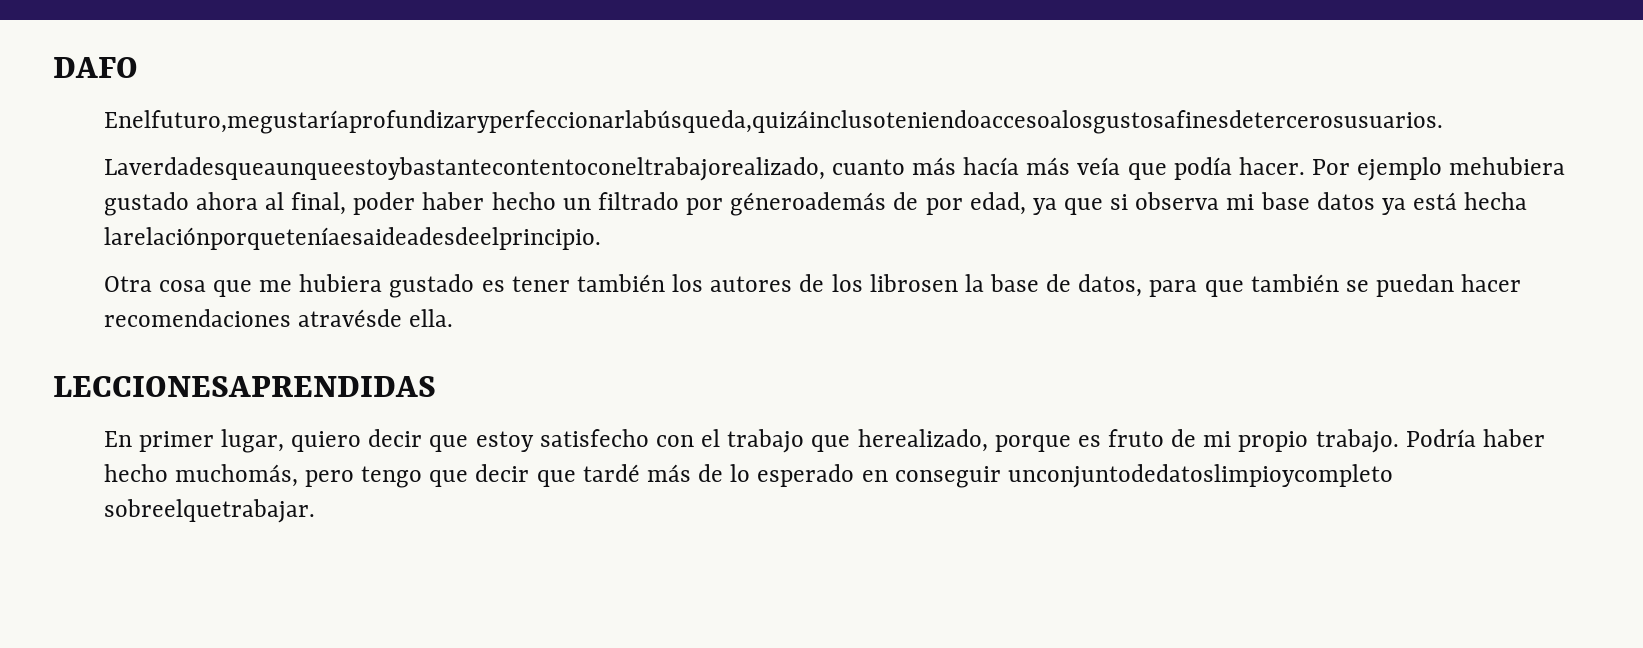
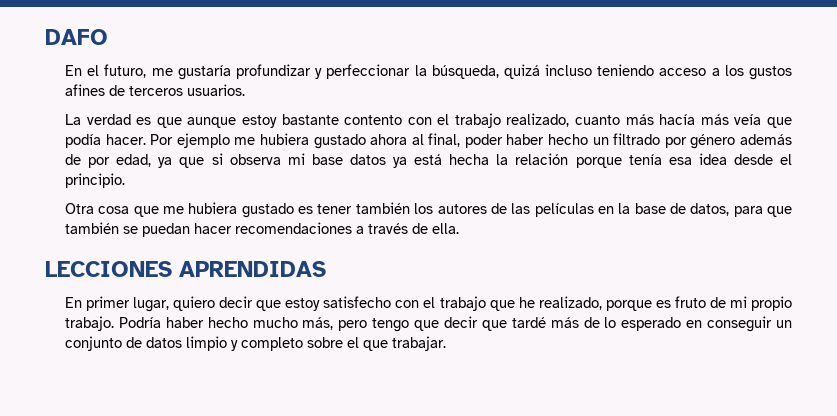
- Enelfuturo,megustaríaprofundizaryperfeccionarlabúsqueda,quizáinclusoteniendoaccesoalosgustosafinesdetercerosusuarios.
- Laverdadesqueaunqueestoybastantecontentoconeltrabajorealizado, cuanto más hacía más veía que podía hacer.
+ En el futuro, me gustaría profundizar y perfeccionar la búsqueda, quizá incluso teniendo acceso a los gustos afines de terceros usuarios.
+ La verdad es que aunque estoy bastante contento con el trabajo realizado, cuanto más hacía más veía que podía hacer.
- Por ejemplo mehubiera gustado ahora al final, poder haber hecho un filtrado por géneroademás de por edad, ya que si observa mi base datos ya está hecha larelaciónporqueteníaesaideadesdeelprincipio.
+ Por ejemplo me hubiera gustado ahora al final, poder haber hecho un filtrado por género además de por edad, ya que si observa mi base datos ya está hecha la relación porque tenía esa idea desde el principio.
- Otra cosa que me hubiera gustado es tener también los autores de los librosen la base de datos, para que también se puedan hacer recomendaciones atravésde ella.
+ Otra cosa que me hubiera gustado es tener también los autores de las películas en la base de datos, para que también se puedan hacer recomendaciones a través de ella.
- LECCIONESAPRENDIDAS
+ LECCIONES APRENDIDAS
- En primer lugar, quiero decir que estoy satisfecho con el trabajo que herealizado, porque es fruto de mi propio trabajo.
+ En primer lugar, quiero decir que estoy satisfecho con el trabajo que he realizado, porque es fruto de mi propio trabajo.
- Podría haber hecho muchomás, pero tengo que decir que tardé más de lo esperado en conseguir unconjuntodedatoslimpioycompleto sobreelquetrabajar.
+ Podría haber hecho mucho más, pero tengo que decir que tardé más de lo esperado en conseguir un conjunto de datos limpio y completo sobre el que trabajar.

